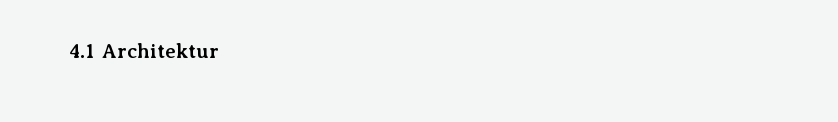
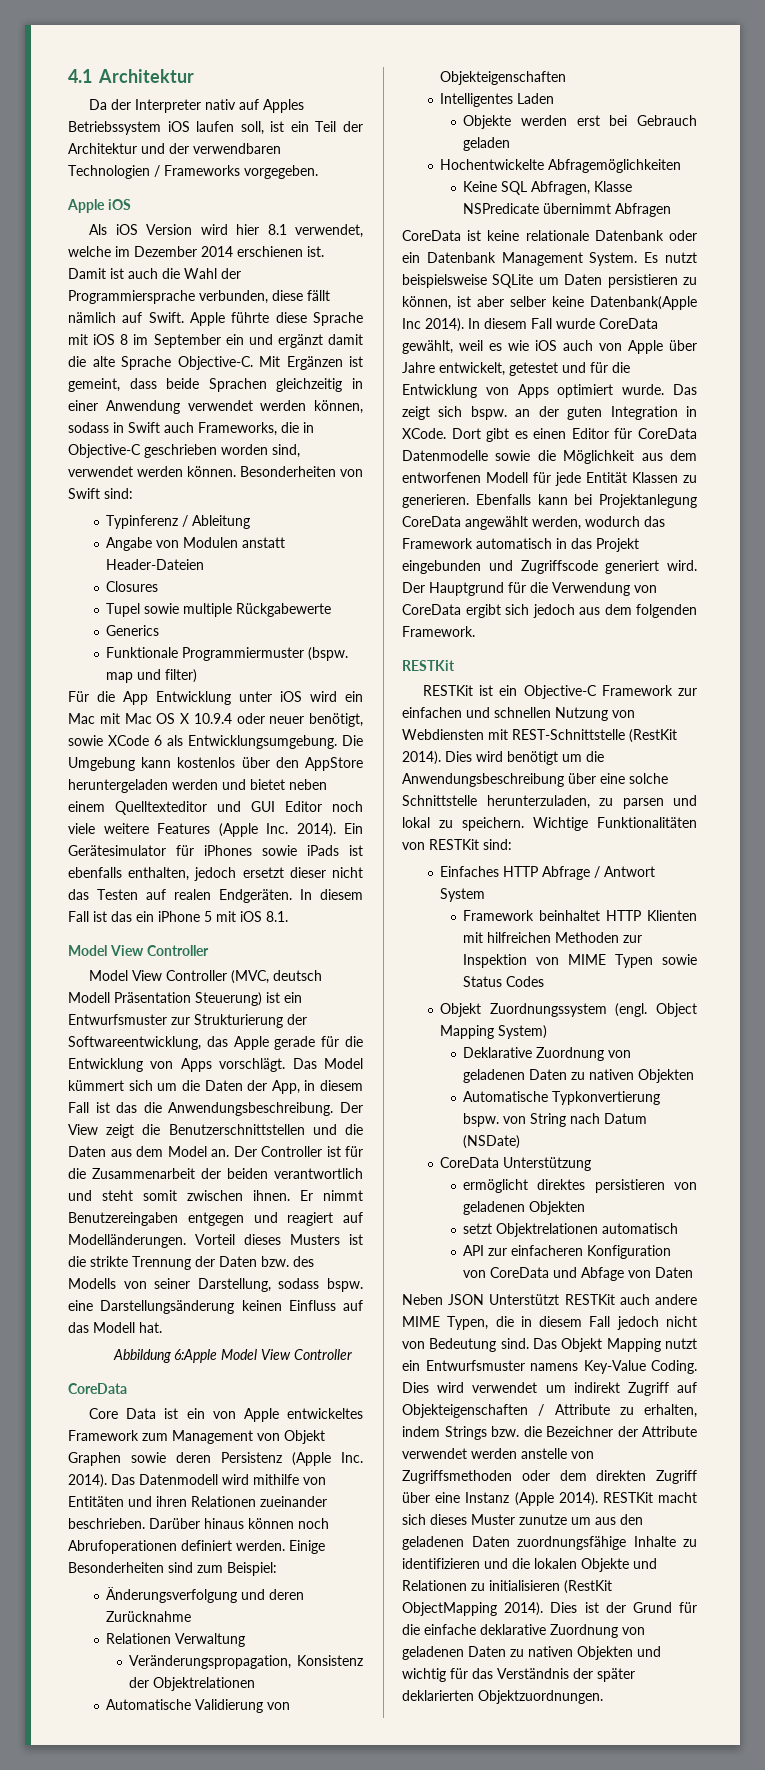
+ Da der Interpreter nativ auf Apples Betriebssystem iOS laufen soll, ist ein Teil der Architektur und der verwendbaren Technologien / Frameworks vorgegeben.
+ Apple iOS
+ Als iOS Version wird hier 8.1 verwendet, welche im Dezember 2014 erschienen ist. Damit ist auch die Wahl der Programmiersprache verbunden, diese fällt nämlich auf Swift. Apple führte diese Sprache mit iOS 8 im September ein und ergänzt damit die alte Sprache Objective-C. Mit Ergänzen ist gemeint, dass beide Sprachen gleichzeitig in einer Anwendung verwendet werden können, sodass in Swift auch Frameworks, die in Objective-C geschrieben worden sind, verwendet werden können. Besonderheiten von Swift sind:
+ Typinferenz / Ableitung
+ Angabe von Modulen anstatt Header-Dateien
+ Closures
+ Tupel sowie multiple Rückgabewerte
+ Generics
+ Funktionale Programmiermuster (bspw. map und filter)
+ Für die App Entwicklung unter iOS wird ein Mac mit Mac OS X 10.9.4 oder neuer benötigt, sowie XCode 6 als Entwicklungsumgebung. Die Umgebung kann kostenlos über den AppStore heruntergeladen werden und bietet neben einem Quelltexteditor und GUI Editor noch viele weitere Features (Apple Inc. 2014). Ein Gerätesimulator für iPhones sowie iPads ist ebenfalls enthalten, jedoch ersetzt dieser nicht das Testen auf realen Endgeräten. In diesem Fall ist das ein iPhone 5 mit iOS 8.1.
+ Model View Controller
+ Model View Controller (MVC, deutsch Modell Präsentation Steuerung) ist ein Entwurfsmuster zur Strukturierung der Softwareentwicklung, das Apple gerade für die Entwicklung von Apps vorschlägt. Das Model kümmert sich um die Daten der App, in diesem Fall ist das die Anwendungsbeschreibung. Der View zeigt die Benutzerschnittstellen und die Daten aus dem Model an. Der Controller ist für die Zusammenarbeit der beiden verantwortlich und steht somit zwischen ihnen. Er nimmt Benutzereingaben entgegen und reagiert auf Modelländerungen. Vorteil dieses Musters ist die strikte Trennung der Daten bzw. des Modells von seiner Darstellung, sodass bspw. eine Darstellungsänderung keinen Einfluss auf das Modell hat.
+ Abbildung 6:Apple Model View Controller
+ CoreData
+ Core Data ist ein von Apple entwickeltes Framework zum Management von Objekt Graphen sowie deren Persistenz (Apple Inc. 2014). Das Datenmodell wird mithilfe von Entitäten und ihren Relationen zueinander beschrieben. Darüber hinaus können noch Abrufoperationen definiert werden. Einige Besonderheiten sind zum Beispiel:
+ Änderungsverfolgung und deren Zurücknahme
+ Relationen Verwaltung
+ Veränderungspropagation, Konsistenz der Objektrelationen
+ Automatische Validierung von Objekteigenschaften
+ Intelligentes Laden
+ Objekte werden erst bei Gebrauch geladen
+ Hochentwickelte Abfragemöglichkeiten
+ Keine SQL Abfragen, Klasse NSPredicate übernimmt Abfragen
+ CoreData ist keine relationale Datenbank oder ein Datenbank Management System. Es nutzt beispielsweise SQLite um Daten persistieren zu können, ist aber selber keine Datenbank(Apple Inc 2014). In diesem Fall wurde CoreData gewählt, weil es wie iOS auch von Apple über Jahre entwickelt, getestet und für die Entwicklung von Apps optimiert wurde. Das zeigt sich bspw. an der guten Integration in XCode. Dort gibt es einen Editor für CoreData Datenmodelle sowie die Möglichkeit aus dem entworfenen Modell für jede Entität Klassen zu generieren. Ebenfalls kann bei Projektanlegung CoreData angewählt werden, wodurch das Framework automatisch in das Projekt eingebunden und Zugriffscode generiert wird. Der Hauptgrund für die Verwendung von CoreData ergibt sich jedoch aus dem folgenden Framework.
+ RESTKit
+ RESTKit ist ein Objective-C Framework zur einfachen und schnellen Nutzung von Webdiensten mit REST-Schnittstelle (RestKit 2014). Dies wird benötigt um die Anwendungsbeschreibung über eine solche Schnittstelle herunterzuladen, zu parsen und lokal zu speichern. Wichtige Funktionalitäten von RESTKit sind:
+ Einfaches HTTP Abfrage / Antwort System
+ Framework beinhaltet HTTP Klienten mit hilfreichen Methoden zur Inspektion von MIME Typen sowie Status Codes
+ Objekt Zuordnungssystem (engl. Object Mapping System)
+ Deklarative Zuordnung von geladenen Daten zu nativen Objekten
+ Automatische Typkonvertierung bspw. von String nach Datum (NSDate)
+ CoreData Unterstützung
+ ermöglicht direktes persistieren von geladenen Objekten
+ setzt Objektrelationen automatisch
+ API zur einfacheren Konfiguration von CoreData und Abfage von Daten
+ Neben JSON Unterstützt RESTKit auch andere MIME Typen, die in diesem Fall jedoch nicht von Bedeutung sind. Das Objekt Mapping nutzt ein Entwurfsmuster namens Key-Value Coding. Dies wird verwendet um indirekt Zugriff auf Objekteigenschaften / Attribute zu erhalten, indem Strings bzw. die Bezeichner der Attribute verwendet werden anstelle von Zugriffsmethoden oder dem direkten Zugriff über eine Instanz (Apple 2014). RESTKit macht sich dieses Muster zunutze um aus den geladenen Daten zuordnungsfähige Inhalte zu identifizieren und die lokalen Objekte und Relationen zu initialisieren (RestKit ObjectMapping 2014). Dies ist der Grund für die einfache deklarative Zuordnung von geladenen Daten zu nativen Objekten und wichtig für das Verständnis der später deklarierten Objektzuordnungen.

